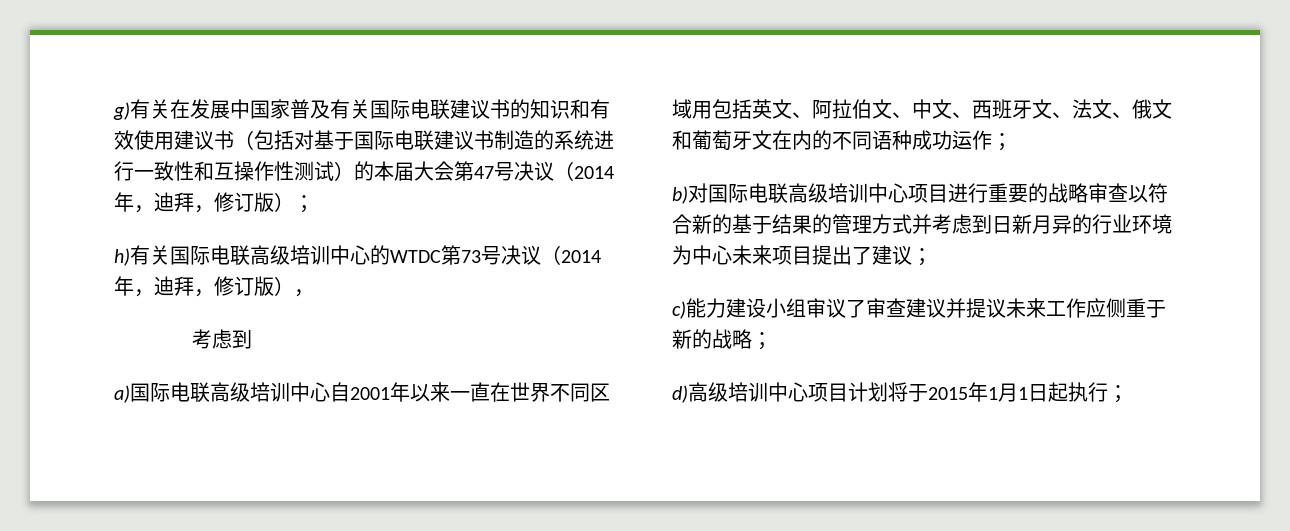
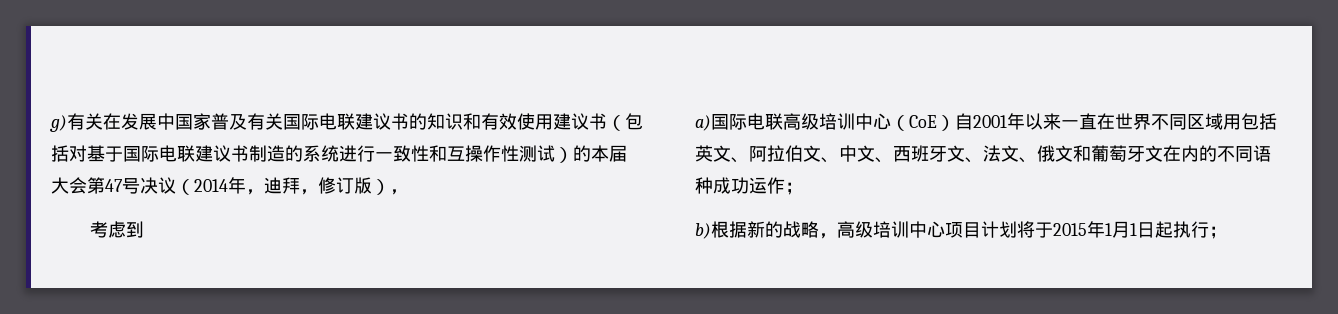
- g)有关在发展中国家普及有关国际电联建议书的知识和有效使用建议书（包括对基于国际电联建议书制造的系统进行一致性和互操作性测试）的本届大会第47号决议（2014年，迪拜，修订版）；
- h)有关国际电联高级培训中心的WTDC第73号决议（2014年，迪拜，修订版），
+ g)有关在发展中国家普及有关国际电联建议书的知识和有效使用建议书（包括对基于国际电联建议书制造的系统进行一致性和互操作性测试）的本届大会第47号决议（2014年，迪拜，修订版），
- a)国际电联高级培训中心自2001年以来一直在世界不同区域用包括英文、阿拉伯文、中文、西班牙文、法文、俄文和葡萄牙文在内的不同语种成功运作；
+ a)国际电联高级培训中心（CoE）自2001年以来一直在世界不同区域用包括英文、阿拉伯文、中文、西班牙文、法文、俄文和葡萄牙文在内的不同语种成功运作；
- b)对国际电联高级培训中心项目进行重要的战略审查以符合新的基于结果的管理方式并考虑到日新月异的行业环境为中心未来项目提出了建议；
- c)能力建设小组审议了审查建议并提议未来工作应侧重于新的战略；
- d)高级培训中心项目计划将于2015年1月1日起执行；
+ b)根据新的战略，高级培训中心项目计划将于2015年1月1日起执行；

